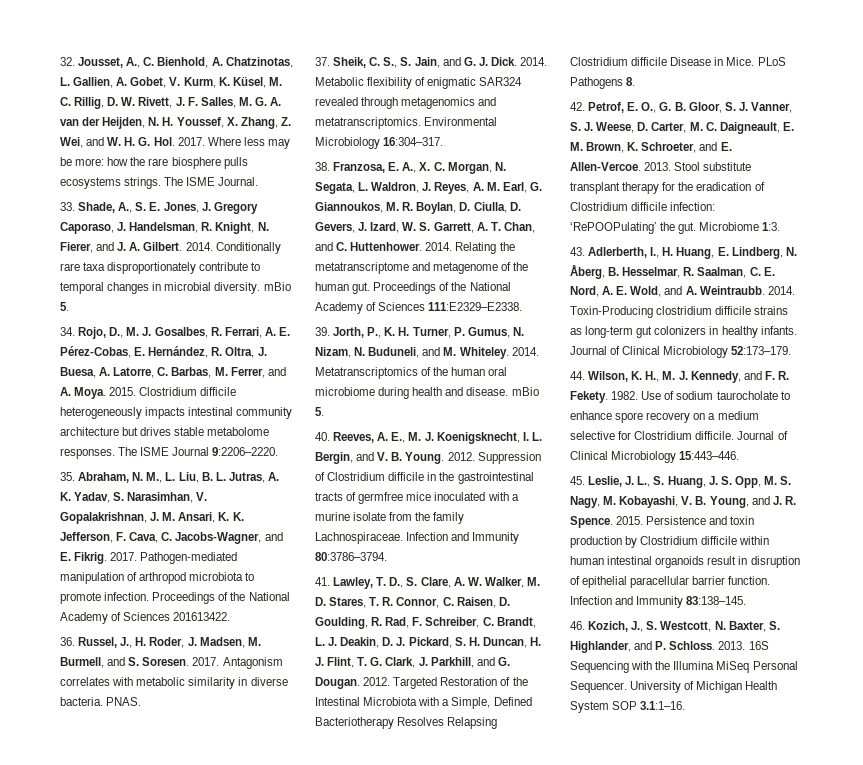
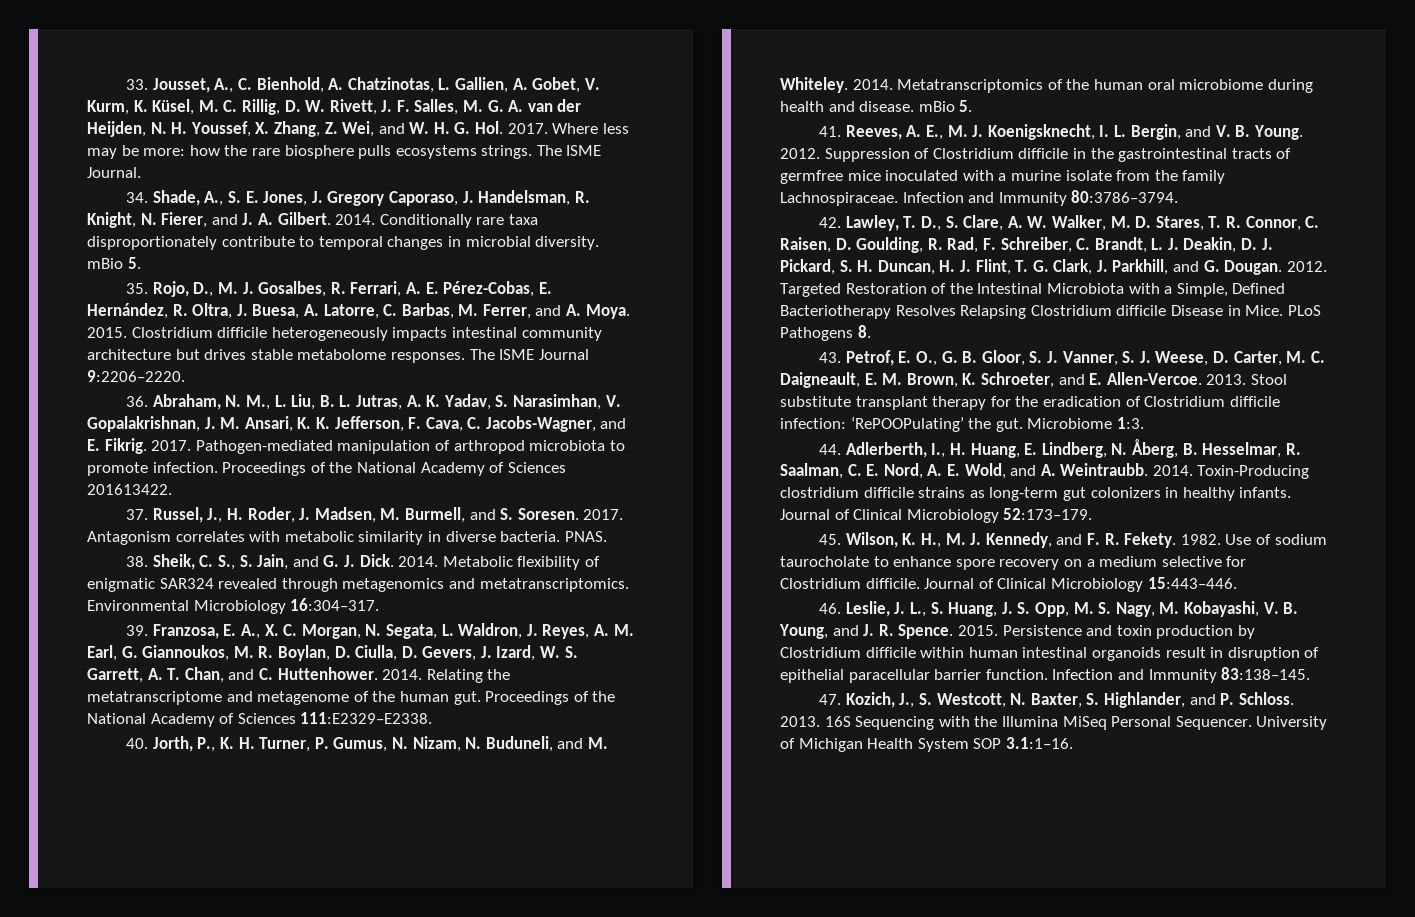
- 32. Jousset, A., C. Bienhold, A. Chatzinotas, L. Gallien, A. Gobet, V. Kurm, K. Küsel, M. C. Rillig, D. W. Rivett, J. F. Salles, M. G. A. van der Heijden, N. H. Youssef, X. Zhang, Z. Wei, and W. H. G. Hol. 2017.
+ 33. Jousset, A., C. Bienhold, A. Chatzinotas, L. Gallien, A. Gobet, V. Kurm, K. Küsel, M. C. Rillig, D. W. Rivett, J. F. Salles, M. G. A. van der Heijden, N. H. Youssef, X. Zhang, Z. Wei, and W. H. G. Hol. 2017.
- 33. Shade, A., S. E. Jones, J. Gregory Caporaso, J. Handelsman, R. Knight, N. Fierer, and J. A. Gilbert.
+ 34. Shade, A., S. E. Jones, J. Gregory Caporaso, J. Handelsman, R. Knight, N. Fierer, and J. A. Gilbert.
- 34. Rojo, D., M. J. Gosalbes, R. Ferrari, A. E. Pérez-Cobas, E. Hernández, R. Oltra, J. Buesa, A. Latorre, C. Barbas, M. Ferrer, and A. Moya.
+ 35. Rojo, D., M. J. Gosalbes, R. Ferrari, A. E. Pérez-Cobas, E. Hernández, R. Oltra, J. Buesa, A. Latorre, C. Barbas, M. Ferrer, and A. Moya.
- 35. Abraham, N. M., L. Liu, B. L. Jutras, A. K. Yadav, S. Narasimhan, V. Gopalakrishnan, J. M. Ansari, K. K. Jefferson, F. Cava, C. Jacobs-Wagner, and E. Fikrig.
+ 36. Abraham, N. M., L. Liu, B. L. Jutras, A. K. Yadav, S. Narasimhan, V. Gopalakrishnan, J. M. Ansari, K. K. Jefferson, F. Cava, C. Jacobs-Wagner, and E. Fikrig.
- 36. Russel, J., H. Roder, J. Madsen, M. Burmell, and S. Soresen.
+ 37. Russel, J., H. Roder, J. Madsen, M. Burmell, and S. Soresen.
- 37. Sheik, C. S., S. Jain, and G. J. Dick.
+ 38. Sheik, C. S., S. Jain, and G. J. Dick.
- 38. Franzosa, E. A., X. C. Morgan, N. Segata, L. Waldron, J. Reyes, A. M. Earl, G. Giannoukos, M. R. Boylan, D. Ciulla, D. Gevers, J. Izard, W. S. Garrett, A. T. Chan, and C. Huttenhower.
+ 39. Franzosa, E. A., X. C. Morgan, N. Segata, L. Waldron, J. Reyes, A. M. Earl, G. Giannoukos, M. R. Boylan, D. Ciulla, D. Gevers, J. Izard, W. S. Garrett, A. T. Chan, and C. Huttenhower.
- 39. Jorth, P., K. H. Turner, P. Gumus, N. Nizam, N. Buduneli, and M. Whiteley.
+ 40. Jorth, P., K. H. Turner, P. Gumus, N. Nizam, N. Buduneli, and M. Whiteley.
- 40. Reeves, A. E., M. J. Koenigsknecht, I. L. Bergin, and V. B. Young.
+ 41. Reeves, A. E., M. J. Koenigsknecht, I. L. Bergin, and V. B. Young.
- 41. Lawley, T. D., S. Clare, A. W. Walker, M. D. Stares, T. R. Connor, C. Raisen, D. Goulding, R. Rad, F. Schreiber, C. Brandt, L. J. Deakin, D. J. Pickard, S. H. Duncan, H. J. Flint, T. G. Clark, J. Parkhill, and G. Dougan.
+ 42. Lawley, T. D., S. Clare, A. W. Walker, M. D. Stares, T. R. Connor, C. Raisen, D. Goulding, R. Rad, F. Schreiber, C. Brandt, L. J. Deakin, D. J. Pickard, S. H. Duncan, H. J. Flint, T. G. Clark, J. Parkhill, and G. Dougan.
- 42. Petrof, E. O., G. B. Gloor, S. J. Vanner, S. J. Weese, D. Carter, M. C. Daigneault, E. M. Brown, K. Schroeter, and E. Allen-Vercoe.
+ 43. Petrof, E. O., G. B. Gloor, S. J. Vanner, S. J. Weese, D. Carter, M. C. Daigneault, E. M. Brown, K. Schroeter, and E. Allen-Vercoe.
- 43. Adlerberth, I., H. Huang, E. Lindberg, N. Åberg, B. Hesselmar, R. Saalman, C. E. Nord, A. E. Wold, and A. Weintraubb.
+ 44. Adlerberth, I., H. Huang, E. Lindberg, N. Åberg, B. Hesselmar, R. Saalman, C. E. Nord, A. E. Wold, and A. Weintraubb.
- 44. Wilson, K. H., M. J. Kennedy, and F. R. Fekety.
+ 45. Wilson, K. H., M. J. Kennedy, and F. R. Fekety.
- 45. Leslie, J. L., S. Huang, J. S. Opp, M. S. Nagy, M. Kobayashi, V. B. Young, and J. R. Spence.
+ 46. Leslie, J. L., S. Huang, J. S. Opp, M. S. Nagy, M. Kobayashi, V. B. Young, and J. R. Spence.
- 46. Kozich, J., S. Westcott, N. Baxter, S. Highlander, and P. Schloss.
+ 47. Kozich, J., S. Westcott, N. Baxter, S. Highlander, and P. Schloss.

